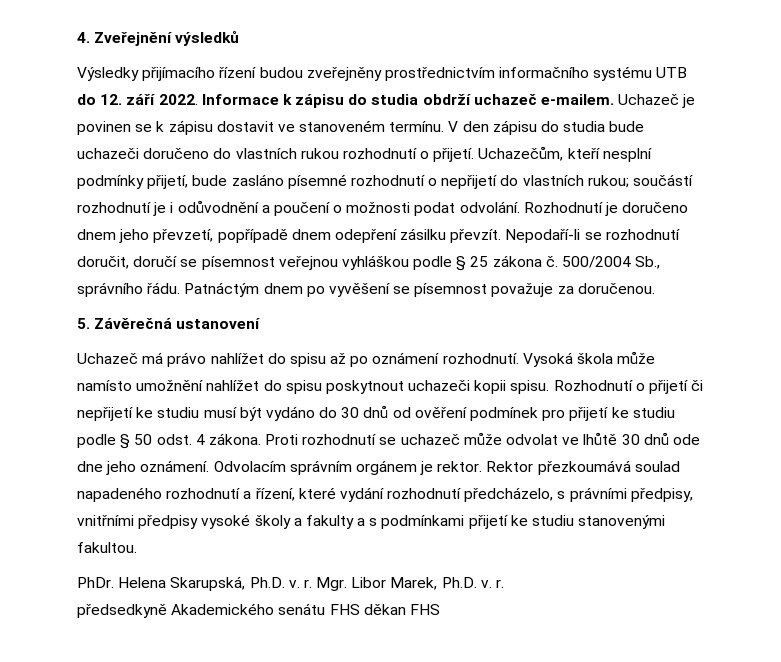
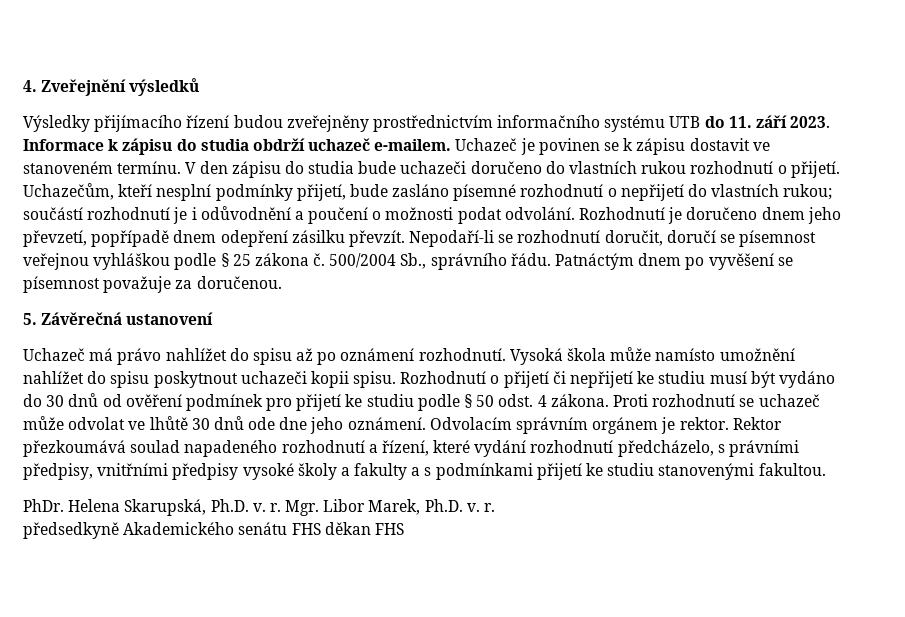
- Výsledky přijímacího řízení budou zveřejněny prostřednictvím informačního systému UTB do 12. září 2022.
+ Výsledky přijímacího řízení budou zveřejněny prostřednictvím informačního systému UTB do 11. září 2023.

